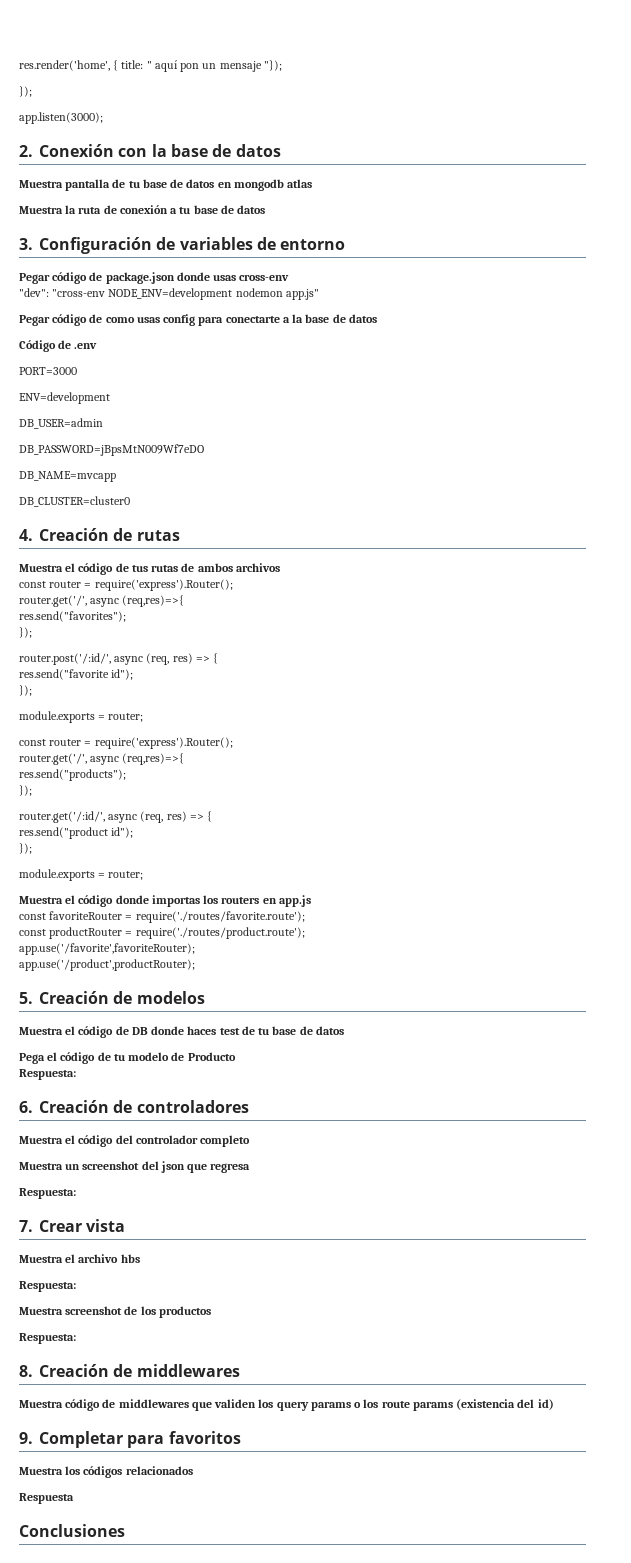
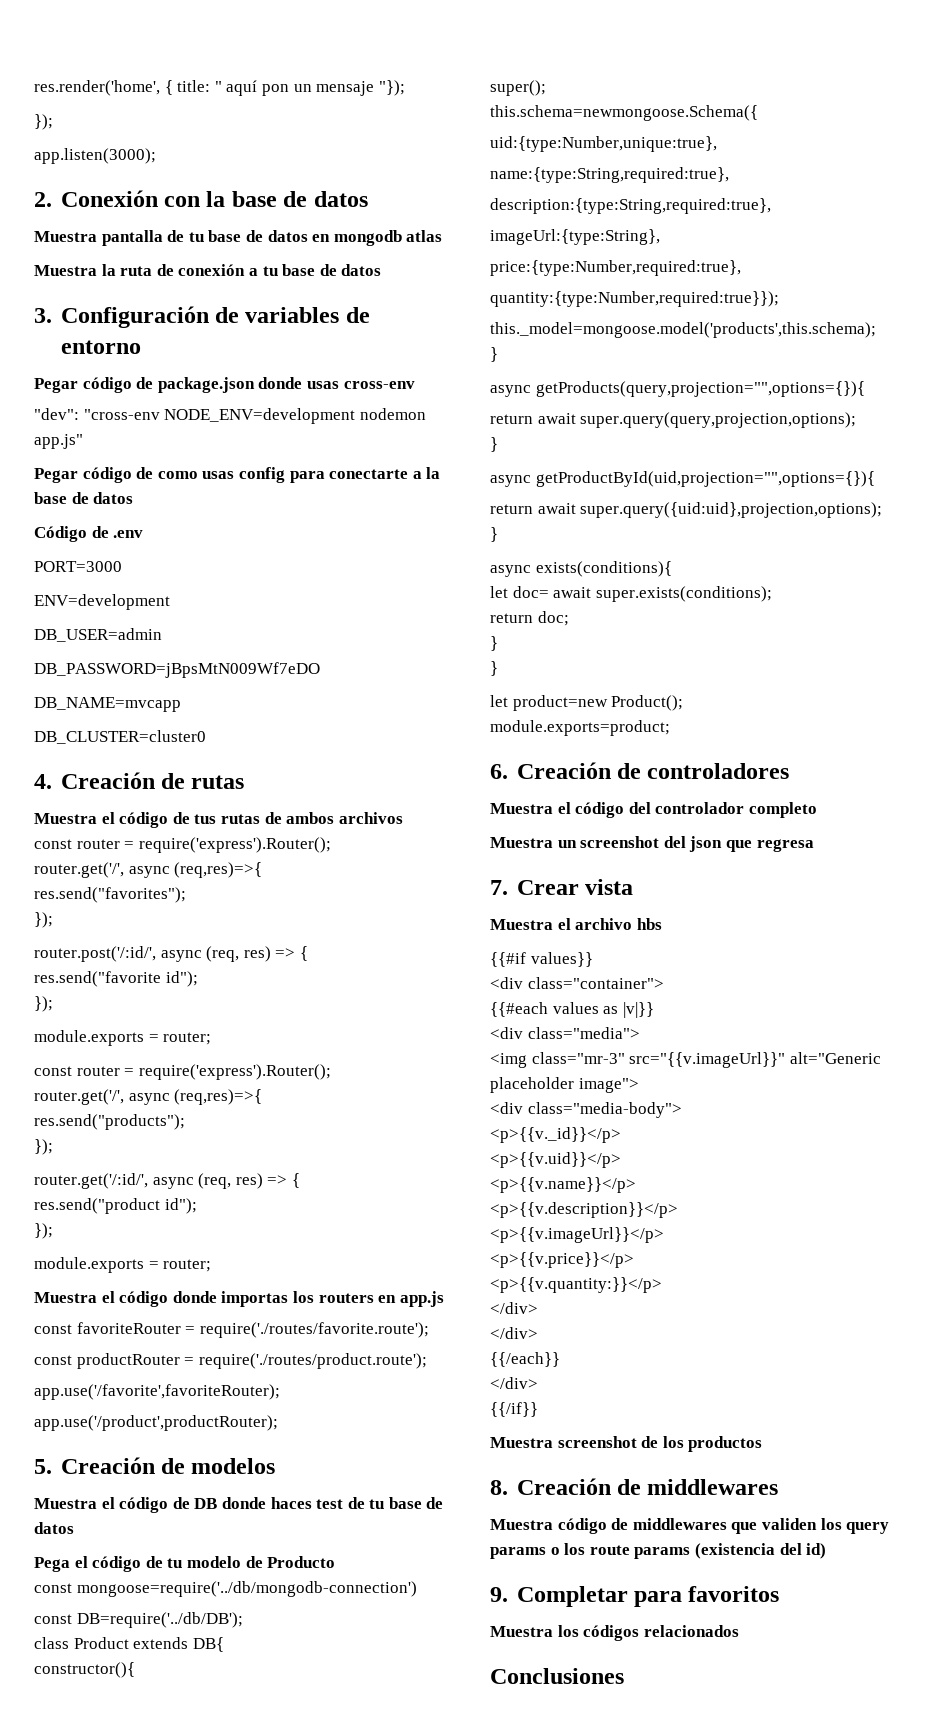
  Pega el código de tu modelo de Producto
- Respuesta:
+ const mongoose=require('../db/mongodb-connection')
+ const DB=require('../db/DB');
+ class Product extends DB{
+ constructor(){
+ super();
+ this.schema=newmongoose.Schema({
+ uid:{type:Number,unique:true},
+ name:{type:String,required:true},
+ description:{type:String,required:true},
+ imageUrl:{type:String},
+ price:{type:Number,required:true},
+ quantity:{type:Number,required:true}});
+ this._model=mongoose.model('products',this.schema);
+ }
+ async getProducts(query,projection="",options={}){
+ return await super.query(query,projection,options);
+ }
+ async getProductById(uid,projection="",options={}){
+ return await super.query({uid:uid},projection,options);
+ }
+ async exists(conditions){
+ let doc= await super.exists(conditions);
+ return doc;
+ }
+ }
+ let product=new Product();
+ module.exports=product;
  Muestra un screenshot del json que regresa
- Respuesta:
  Muestra el archivo hbs
- Respuesta:
+ {{#if values}}
+ <div class="container">
+ {{#each values as |v|}}
+ <div class="media">
+ <img class="mr-3" src="{{v.imageUrl}}" alt="Generic placeholder image">
+ <div class="media-body">
+ <p>{{v._id}}</p>
+ <p>{{v.uid}}</p>
+ <p>{{v.name}}</p>
+ <p>{{v.description}}</p>
+ <p>{{v.imageUrl}}</p>
+ <p>{{v.price}}</p>
+ <p>{{v.quantity:}}</p>
+ </div>
+ </div>
+ {{/each}}
+ </div>
+ {{/if}}
  Muestra screenshot de los productos
- Respuesta:
- Respuesta

